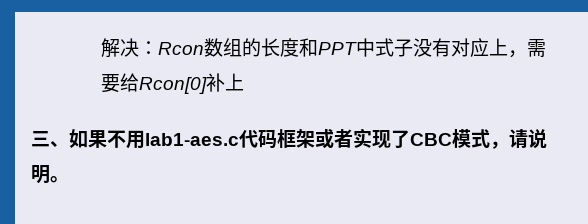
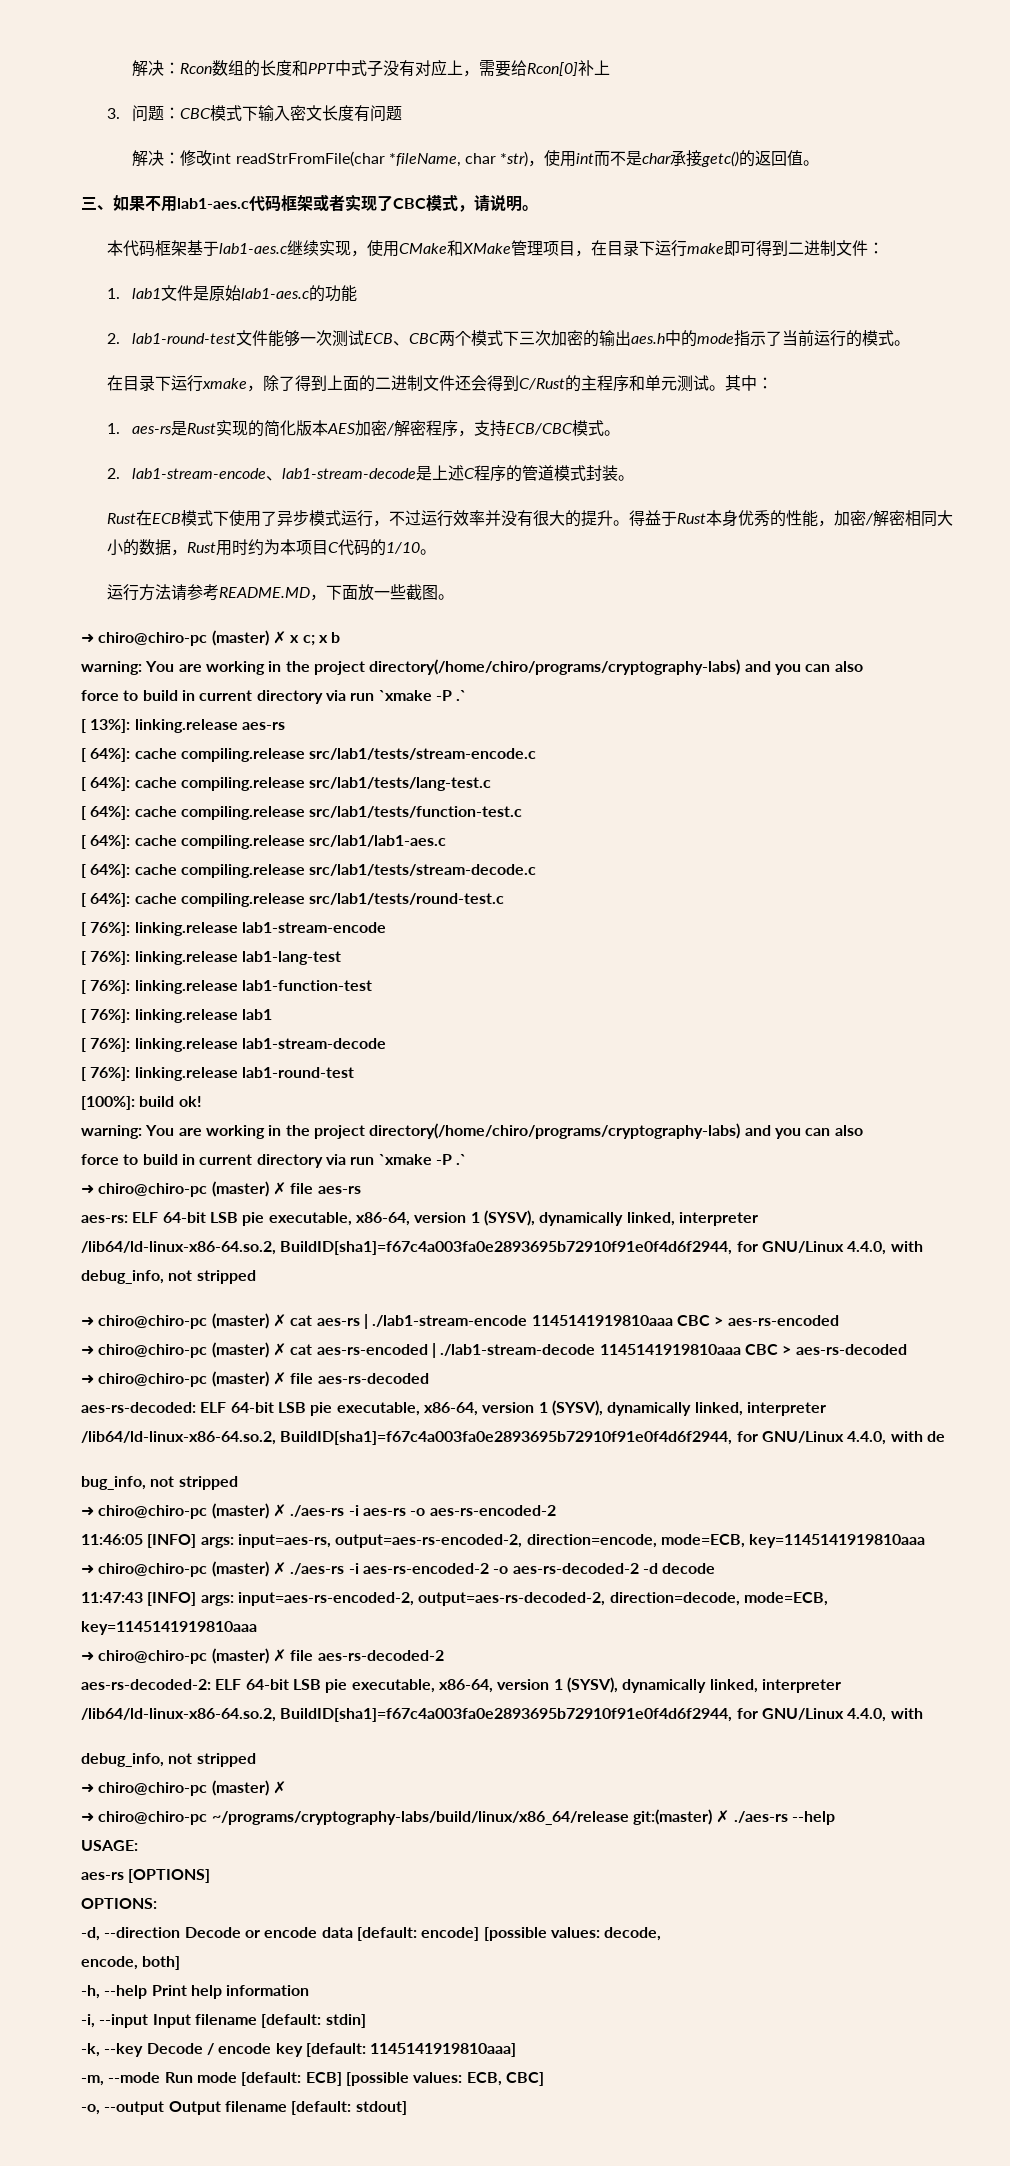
+ 3.问题：CBC模式下输入密文长度有问题
+ 解决：修改int readStrFromFile(char *fileName, char *str)，使用int而不是char承接getc()的返回值。
+ 本代码框架基于lab1-aes.c继续实现，使用CMake和XMake管理项目，在目录下运行make即可得到二进制文件：
+ 1. lab1文件是原始lab1-aes.c的功能
+ 2. lab1-round-test文件能够一次测试ECB、CBC两个模式下三次加密的输出aes.h中的mode指示了当前运行的模式。
+ 在目录下运行xmake，除了得到上面的二进制文件还会得到C/Rust的主程序和单元测试。其中：
+ 1. aes-rs是Rust实现的简化版本AES加密/解密程序，支持ECB/CBC模式。
+ 2. lab1-stream-encode、lab1-stream-decode是上述C程序的管道模式封装。
+ Rust在ECB模式下使用了异步模式运行，不过运行效率并没有很大的提升。得益于Rust本身优秀的性能，加密/解密相同大小的数据，Rust用时约为本项目C代码的1/10。
+ 运行方法请参考README.MD，下面放一些截图。
+ ➜ chiro@chiro-pc (master) ✗ x c; x b
+ warning: You are working in the project directory(/home/chiro/programs/cryptography-labs) and you can also
+ force to build in current directory via run `xmake -P .`
+ [ 13%]: linking.release aes-rs
+ [ 64%]: cache compiling.release src/lab1/tests/stream-encode.c
+ [ 64%]: cache compiling.release src/lab1/tests/lang-test.c
+ [ 64%]: cache compiling.release src/lab1/tests/function-test.c
+ [ 64%]: cache compiling.release src/lab1/lab1-aes.c
+ [ 64%]: cache compiling.release src/lab1/tests/stream-decode.c
+ [ 64%]: cache compiling.release src/lab1/tests/round-test.c
+ [ 76%]: linking.release lab1-stream-encode
+ [ 76%]: linking.release lab1-lang-test
+ [ 76%]: linking.release lab1-function-test
+ [ 76%]: linking.release lab1
+ [ 76%]: linking.release lab1-stream-decode
+ [ 76%]: linking.release lab1-round-test
+ [100%]: build ok!
+ warning: You are working in the project directory(/home/chiro/programs/cryptography-labs) and you can also
+ force to build in current directory via run `xmake -P .`
+ ➜ chiro@chiro-pc (master) ✗ file aes-rs
+ aes-rs: ELF 64-bit LSB pie executable, x86-64, version 1 (SYSV), dynamically linked, interpreter /lib64/ld-linux-x86-64.so.2, BuildID[sha1]=f67c4a003fa0e2893695b72910f91e0f4d6f2944, for GNU/Linux 4.4.0, with debug_info, not stripped
+ ➜ chiro@chiro-pc (master) ✗ cat aes-rs | ./lab1-stream-encode 1145141919810aaa CBC > aes-rs-encoded
+ ➜ chiro@chiro-pc (master) ✗ cat aes-rs-encoded | ./lab1-stream-decode 1145141919810aaa CBC > aes-rs-decoded
+ ➜ chiro@chiro-pc (master) ✗ file aes-rs-decoded
+ aes-rs-decoded: ELF 64-bit LSB pie executable, x86-64, version 1 (SYSV), dynamically linked, interpreter /lib64/ld-linux-x86-64.so.2, BuildID[sha1]=f67c4a003fa0e2893695b72910f91e0f4d6f2944, for GNU/Linux 4.4.0, with de
+ bug_info, not stripped
+ ➜ chiro@chiro-pc (master) ✗ ./aes-rs -i aes-rs -o aes-rs-encoded-2
+ 11:46:05 [INFO] args: input=aes-rs, output=aes-rs-encoded-2, direction=encode, mode=ECB, key=1145141919810aaa
+ ➜ chiro@chiro-pc (master) ✗ ./aes-rs -i aes-rs-encoded-2 -o aes-rs-decoded-2 -d decode
+ 11:47:43 [INFO] args: input=aes-rs-encoded-2, output=aes-rs-decoded-2, direction=decode, mode=ECB, key=1145141919810aaa
+ ➜ chiro@chiro-pc (master) ✗ file aes-rs-decoded-2
+ aes-rs-decoded-2: ELF 64-bit LSB pie executable, x86-64, version 1 (SYSV), dynamically linked, interpreter /lib64/ld-linux-x86-64.so.2, BuildID[sha1]=f67c4a003fa0e2893695b72910f91e0f4d6f2944, for GNU/Linux 4.4.0, with
+ debug_info, not stripped
+ ➜ chiro@chiro-pc (master) ✗
+ ➜ chiro@chiro-pc ~/programs/cryptography-labs/build/linux/x86_64/release git:(master) ✗ ./aes-rs --help
+ USAGE:
+ aes-rs [OPTIONS]
+ OPTIONS:
+ -d, --direction Decode or encode data [default: encode] [possible values: decode,
+ encode, both]
+ -h, --help Print help information
+ -i, --input Input filename [default: stdin]
+ -k, --key Decode / encode key [default: 1145141919810aaa]
+ -m, --mode Run mode [default: ECB] [possible values: ECB, CBC]
+ -o, --output Output filename [default: stdout]

